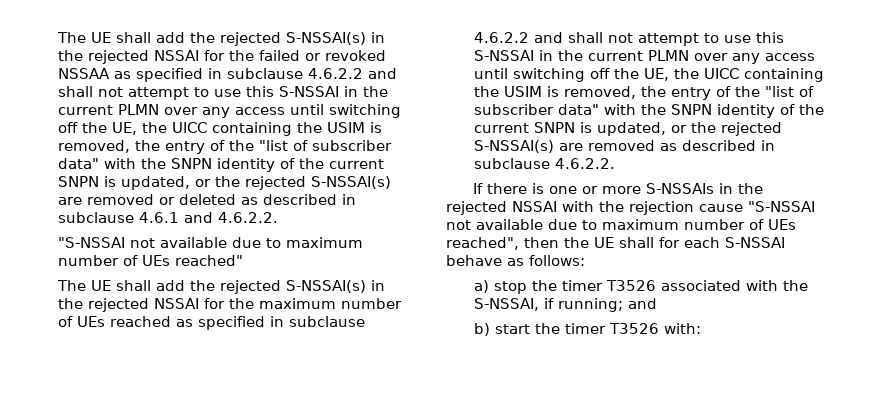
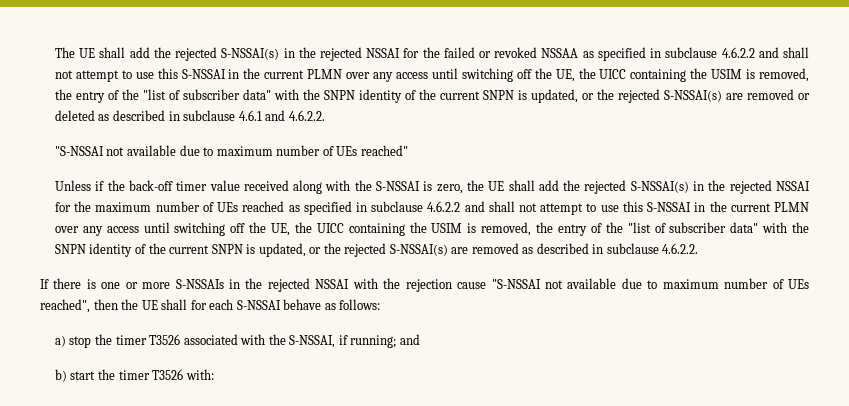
- The UE shall add the rejected S-NSSAI(s) in the rejected NSSAI for the maximum number of UEs reached as specified in subclause 4.6.2.2 and shall not attempt to use this S-NSSAI in the current PLMN over any access until switching off the UE, the UICC containing the USIM is removed, the entry of the "list of subscriber data" with the SNPN identity of the current SNPN is updated, or the rejected S-NSSAI(s) are removed as described in subclause 4.6.2.2.
+ Unless if the back-off timer value received along with the S-NSSAI is zero, the UE shall add the rejected S-NSSAI(s) in the rejected NSSAI for the maximum number of UEs reached as specified in subclause 4.6.2.2 and shall not attempt to use this S-NSSAI in the current PLMN over any access until switching off the UE, the UICC containing the USIM is removed, the entry of the "list of subscriber data" with the SNPN identity of the current SNPN is updated, or the rejected S-NSSAI(s) are removed as described in subclause 4.6.2.2.

